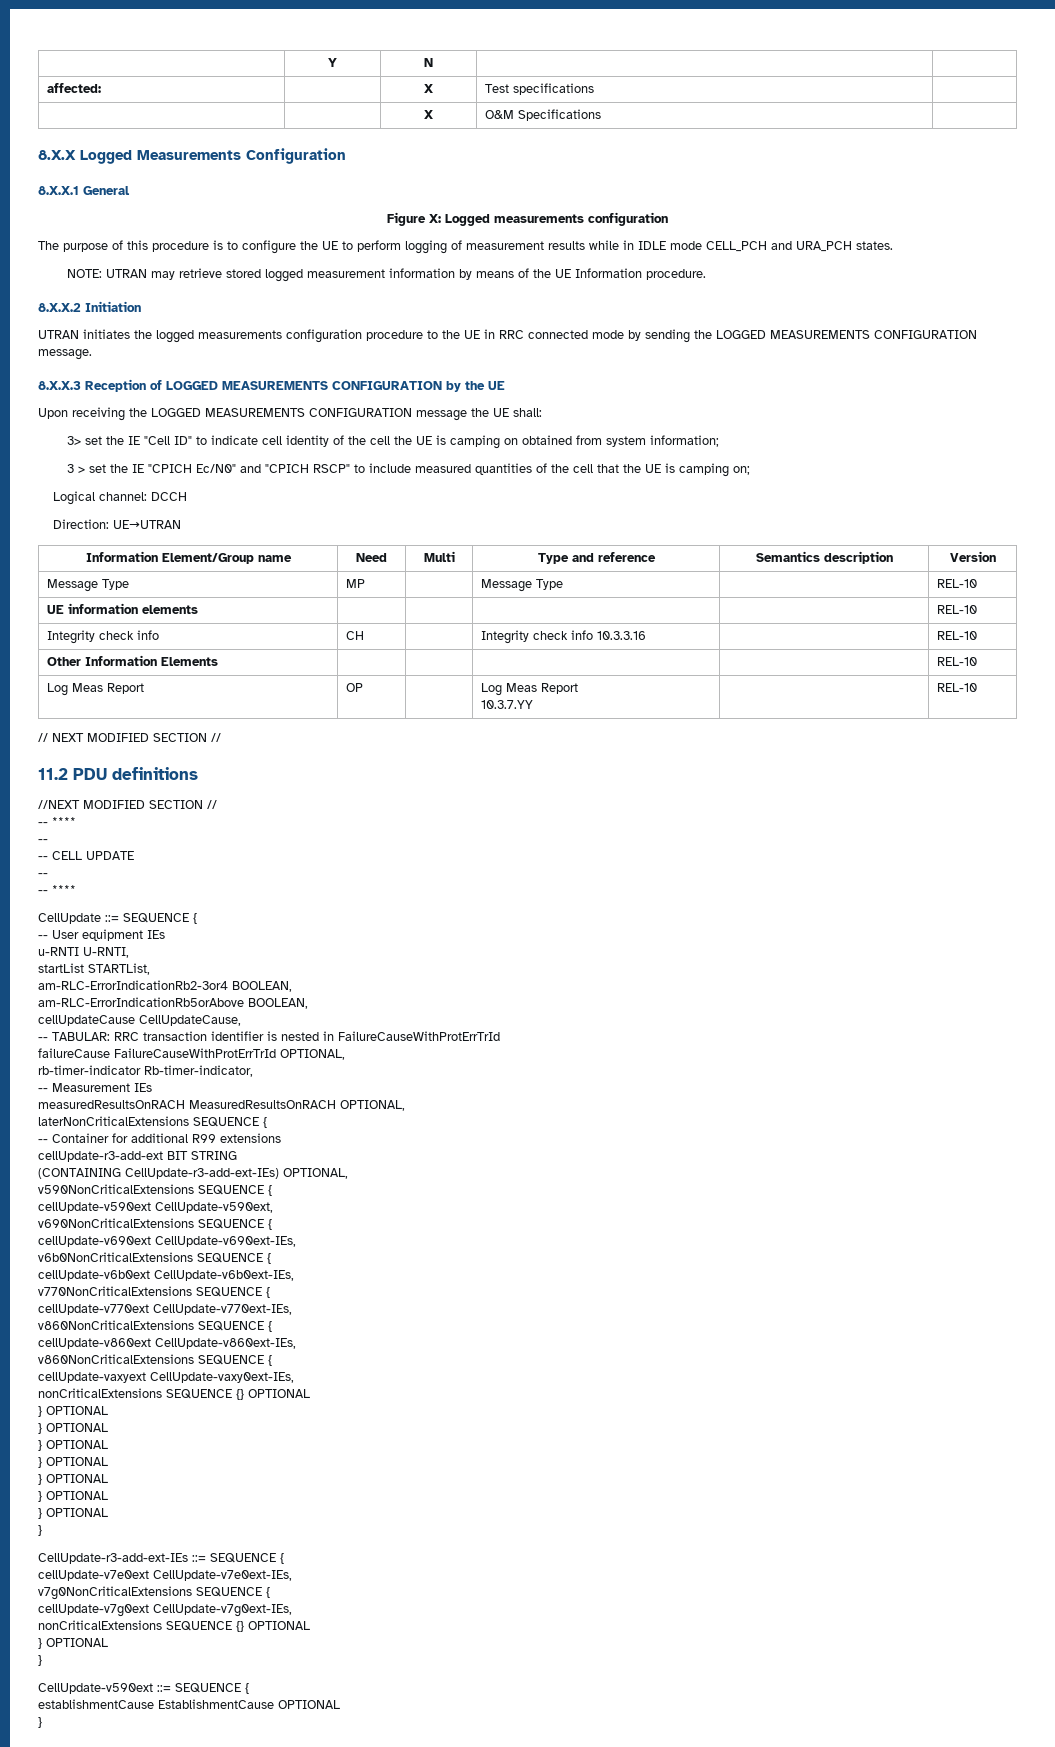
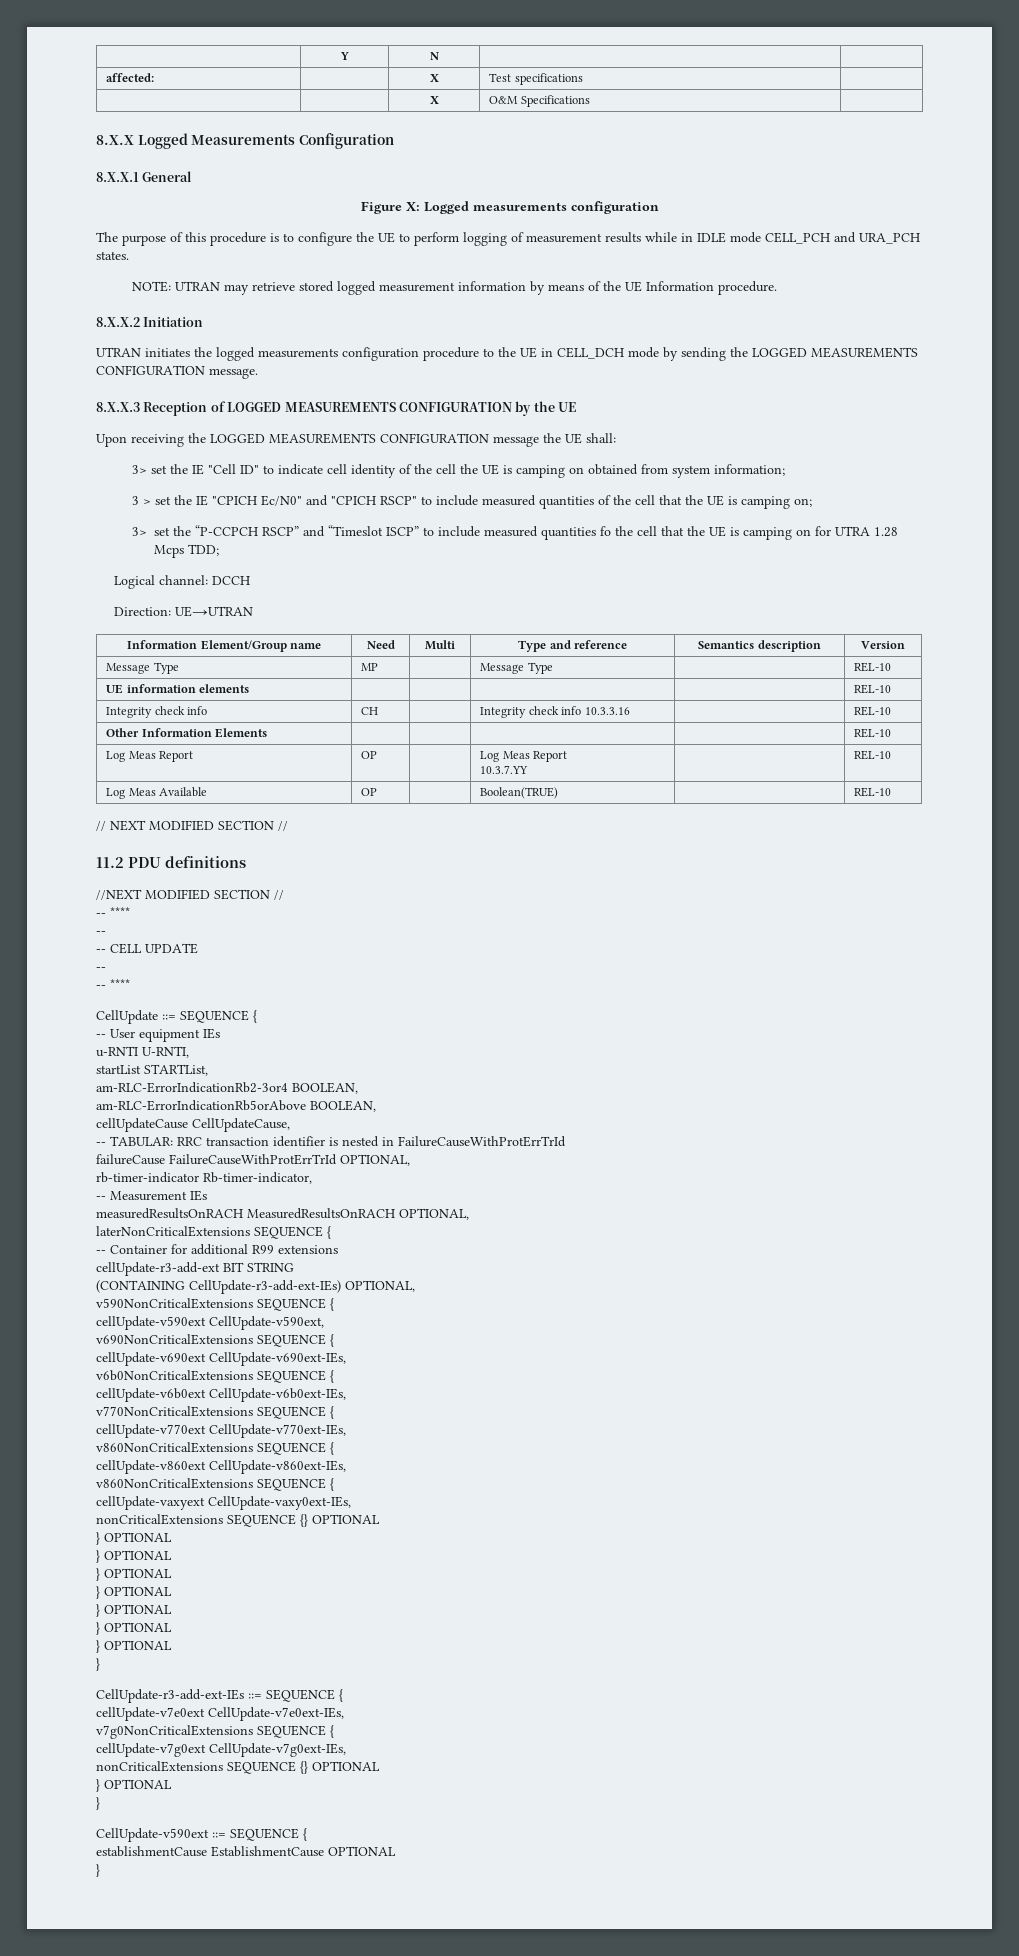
- UTRAN initiates the logged measurements configuration procedure to the UE in RRC connected mode by sending the LOGGED MEASUREMENTS CONFIGURATION message.
+ UTRAN initiates the logged measurements configuration procedure to the UE in CELL_DCH mode by sending the LOGGED MEASUREMENTS CONFIGURATION message.
+ 3> set the “P-CCPCH RSCP” and “Timeslot ISCP” to include measured quantities fo the cell that the UE is camping on for UTRA 1.28 Mcps TDD;
+ Log Meas Available | OP | | Boolean(TRUE) | | REL-10

